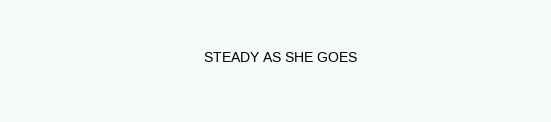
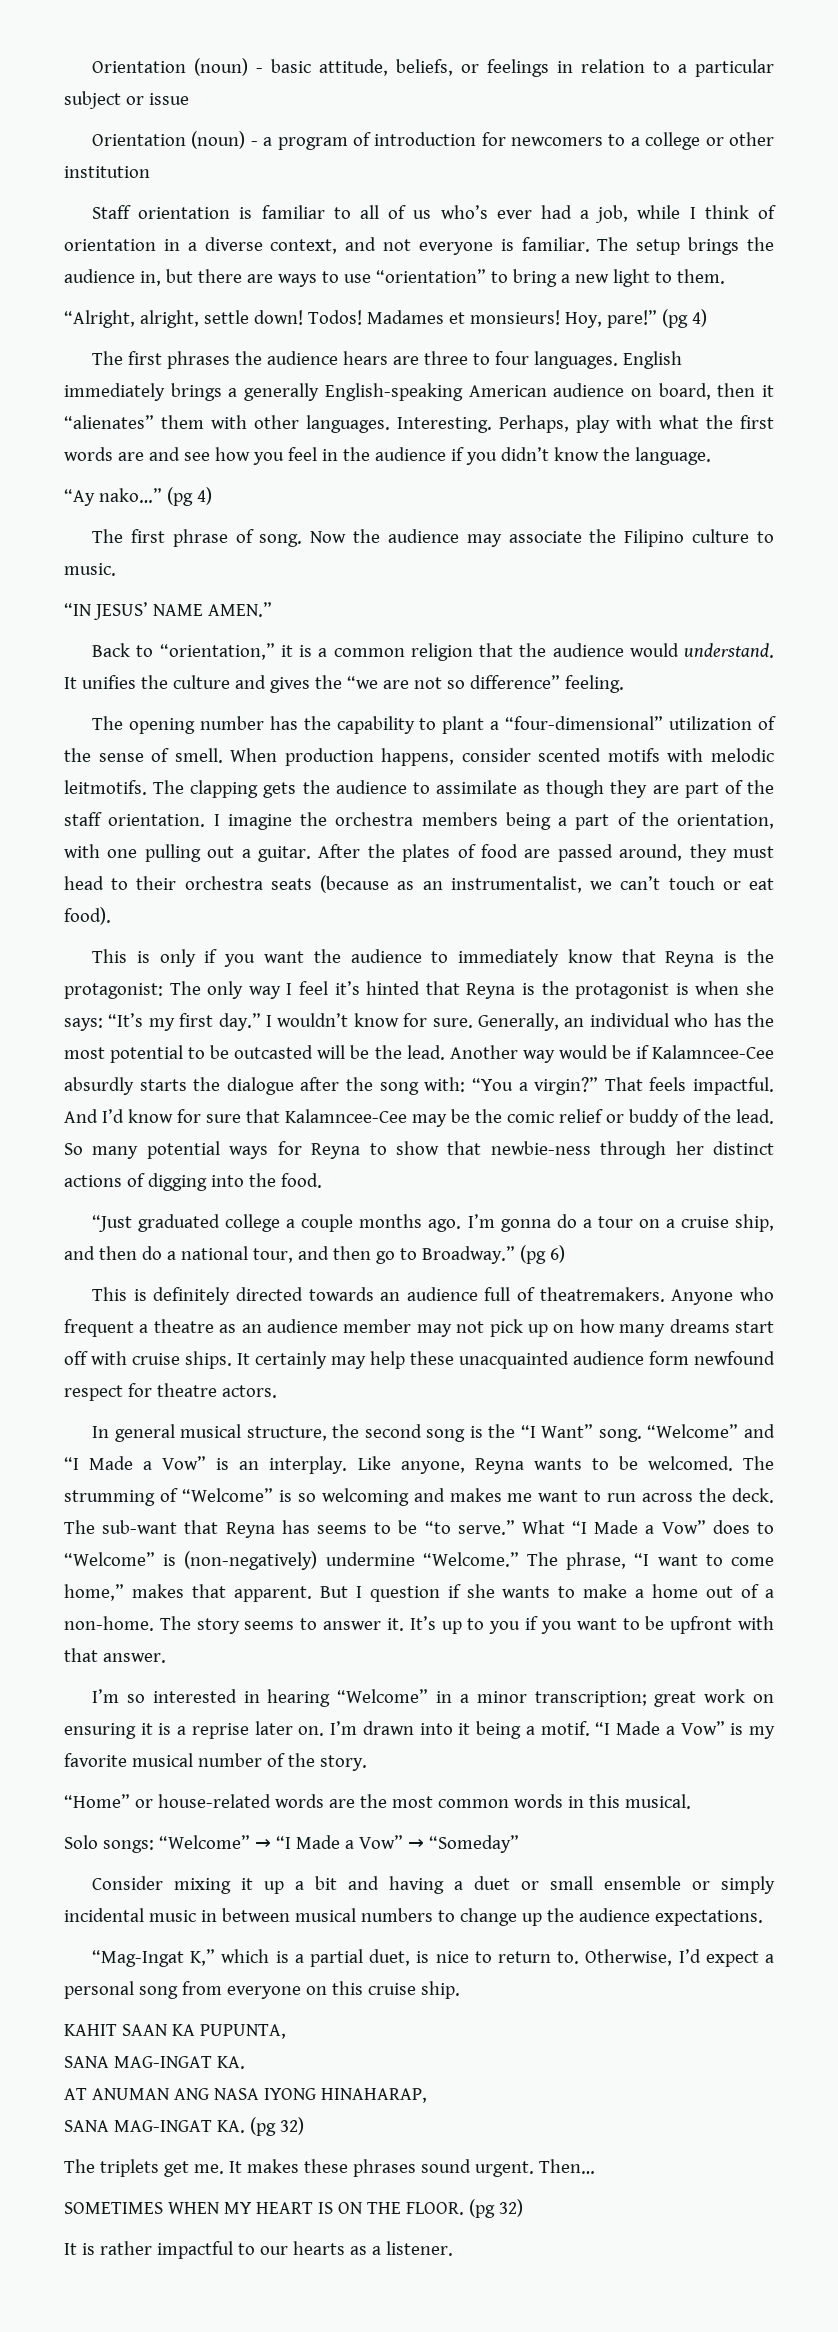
- STEADY AS SHE GOES
+ Orientation (noun) - basic attitude, beliefs, or feelings in relation to a particular subject or issue
+ Orientation (noun) - a program of introduction for newcomers to a college or other institution
+ Staff orientation is familiar to all of us who’s ever had a job, while I think of orientation in a diverse context, and not everyone is familiar. The setup brings the audience in, but there are ways to use “orientation” to bring a new light to them.
+ “Alright, alright, settle down! Todos! Madames et monsieurs! Hoy, pare!” (pg 4)
+ The first phrases the audience hears are three to four languages. English immediately brings a generally English-speaking American audience on board, then it “alienates” them with other languages. Interesting. Perhaps, play with what the first words are and see how you feel in the audience if you didn’t know the language.
+ “Ay nako…” (pg 4)
+ The first phrase of song. Now the audience may associate the Filipino culture to music.
+ “IN JESUS’ NAME AMEN.”
+ Back to “orientation,” it is a common religion that the audience would understand. It unifies the culture and gives the “we are not so difference” feeling.
+ The opening number has the capability to plant a “four-dimensional” utilization of the sense of smell. When production happens, consider scented motifs with melodic leitmotifs. The clapping gets the audience to assimilate as though they are part of the staff orientation. I imagine the orchestra members being a part of the orientation, with one pulling out a guitar. After the plates of food are passed around, they must head to their orchestra seats (because as an instrumentalist, we can’t touch or eat food).
+ This is only if you want the audience to immediately know that Reyna is the protagonist: The only way I feel it’s hinted that Reyna is the protagonist is when she says: “It’s my first day.” I wouldn’t know for sure. Generally, an individual who has the most potential to be outcasted will be the lead. Another way would be if Kalamncee-Cee absurdly starts the dialogue after the song with: “You a virgin?” That feels impactful. And I’d know for sure that Kalamncee-Cee may be the comic relief or buddy of the lead. So many potential ways for Reyna to show that newbie-ness through her distinct actions of digging into the food.
+ “Just graduated college a couple months ago. I’m gonna do a tour on a cruise ship, and then do a national tour, and then go to Broadway.” (pg 6)
+ This is definitely directed towards an audience full of theatremakers. Anyone who frequent a theatre as an audience member may not pick up on how many dreams start off with cruise ships. It certainly may help these unacquainted audience form newfound respect for theatre actors.
+ In general musical structure, the second song is the “I Want” song. “Welcome” and “I Made a Vow” is an interplay. Like anyone, Reyna wants to be welcomed. The strumming of “Welcome” is so welcoming and makes me want to run across the deck. The sub-want that Reyna has seems to be “to serve.” What “I Made a Vow” does to “Welcome” is (non-negatively) undermine “Welcome.” The phrase, “I want to come home,” makes that apparent. But I question if she wants to make a home out of a non-home. The story seems to answer it. It’s up to you if you want to be upfront with that answer.
+ I’m so interested in hearing “Welcome” in a minor transcription; great work on ensuring it is a reprise later on. I’m drawn into it being a motif. “I Made a Vow” is my favorite musical number of the story.
+ “Home” or house-related words are the most common words in this musical.
+ Solo songs: “Welcome” → “I Made a Vow” → “Someday”
+ Consider mixing it up a bit and having a duet or small ensemble or simply incidental music in between musical numbers to change up the audience expectations.
+ “Mag-Ingat K,” which is a partial duet, is nice to return to. Otherwise, I’d expect a personal song from everyone on this cruise ship.
+ KAHIT SAAN KA PUPUNTA,
+ SANA MAG-INGAT KA.
+ AT ANUMAN ANG NASA IYONG HINAHARAP,
+ SANA MAG-INGAT KA. (pg 32)
+ The triplets get me. It makes these phrases sound urgent. Then…
+ SOMETIMES WHEN MY HEART IS ON THE FLOOR. (pg 32)
+ It is rather impactful to our hearts as a listener.

